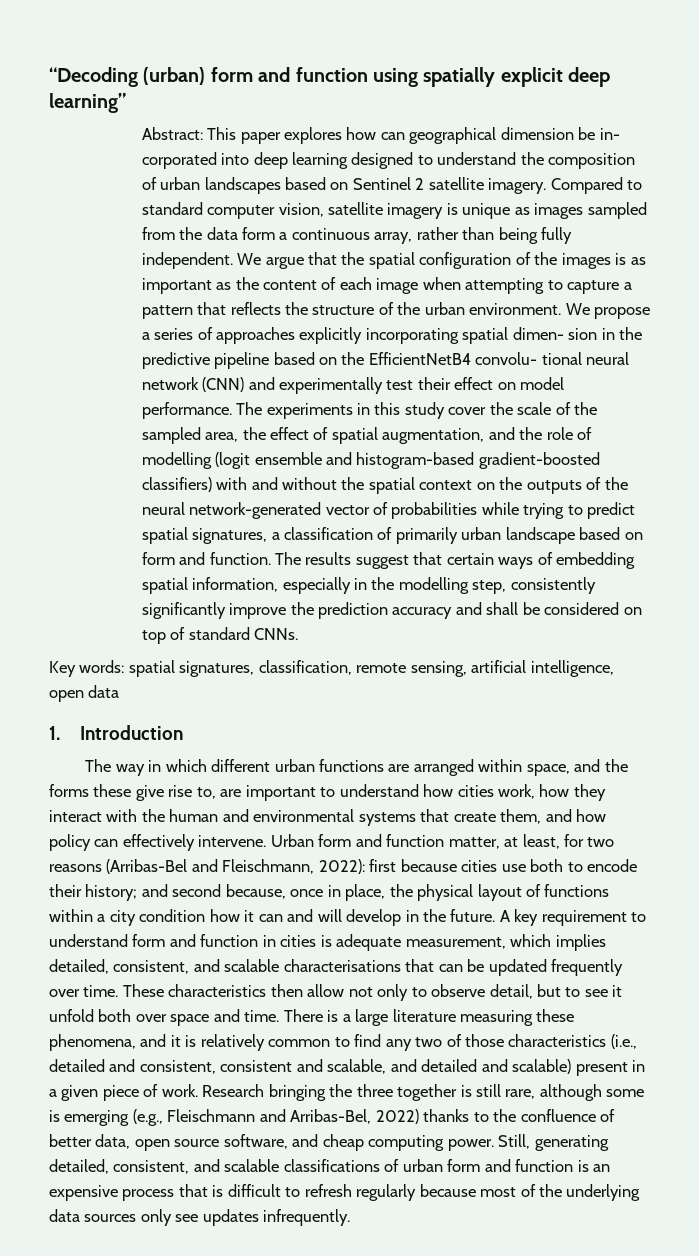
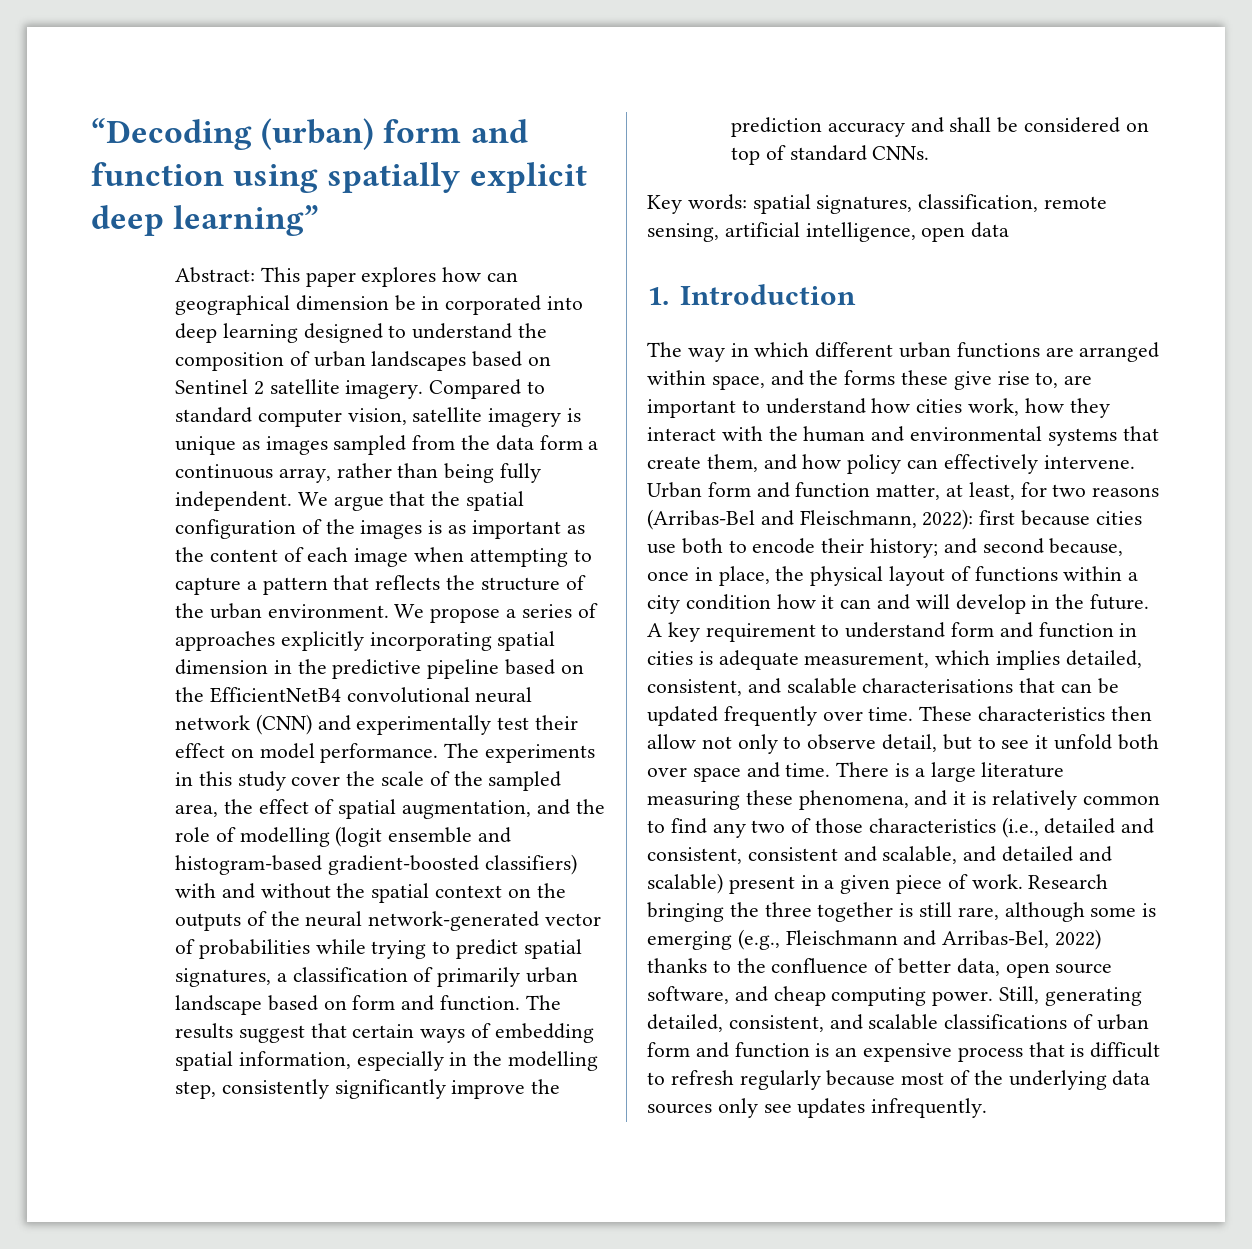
- Abstract: This paper explores how can geographical dimension be in- corporated into deep learning designed to understand the composition of urban landscapes based on Sentinel 2 satellite imagery.
+ Abstract: This paper explores how can geographical dimension be in corporated into deep learning designed to understand the composition of urban landscapes based on Sentinel 2 satellite imagery.
- We propose a series of approaches explicitly incorporating spatial dimen- sion in the predictive pipeline based on the EfficientNetB4 convolu- tional neural network (CNN) and experimentally test their effect on model performance.
+ We propose a series of approaches explicitly incorporating spatial dimension in the predictive pipeline based on the EfficientNetB4 convolutional neural network (CNN) and experimentally test their effect on model performance.

